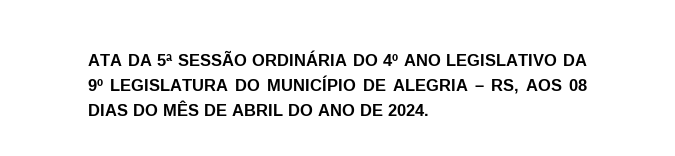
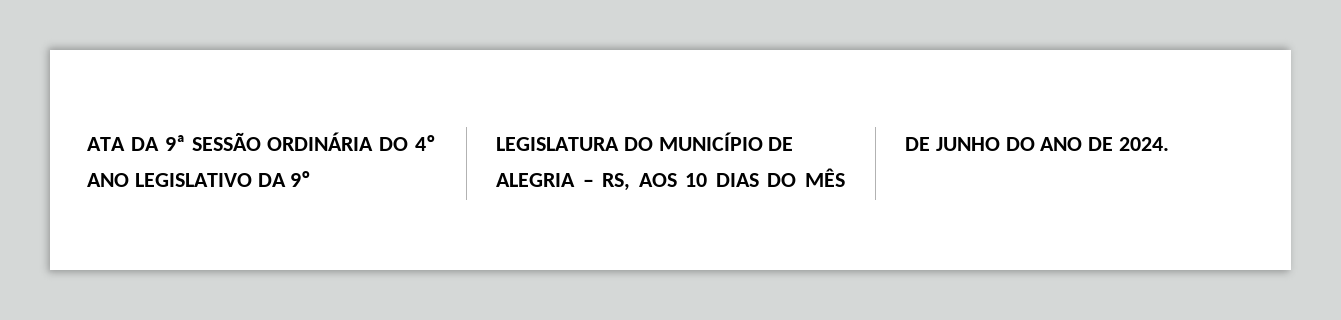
- ATA DA 5ª SESSÃO ORDINÁRIA DO 4º ANO LEGISLATIVO DA 9º LEGISLATURA DO MUNICÍPIO DE ALEGRIA – RS, AOS 08 DIAS DO MÊS DE ABRIL DO ANO DE 2024.
+ ATA DA 9ª SESSÃO ORDINÁRIA DO 4º ANO LEGISLATIVO DA 9º LEGISLATURA DO MUNICÍPIO DE ALEGRIA – RS, AOS 10 DIAS DO MÊS DE JUNHO DO ANO DE 2024.

